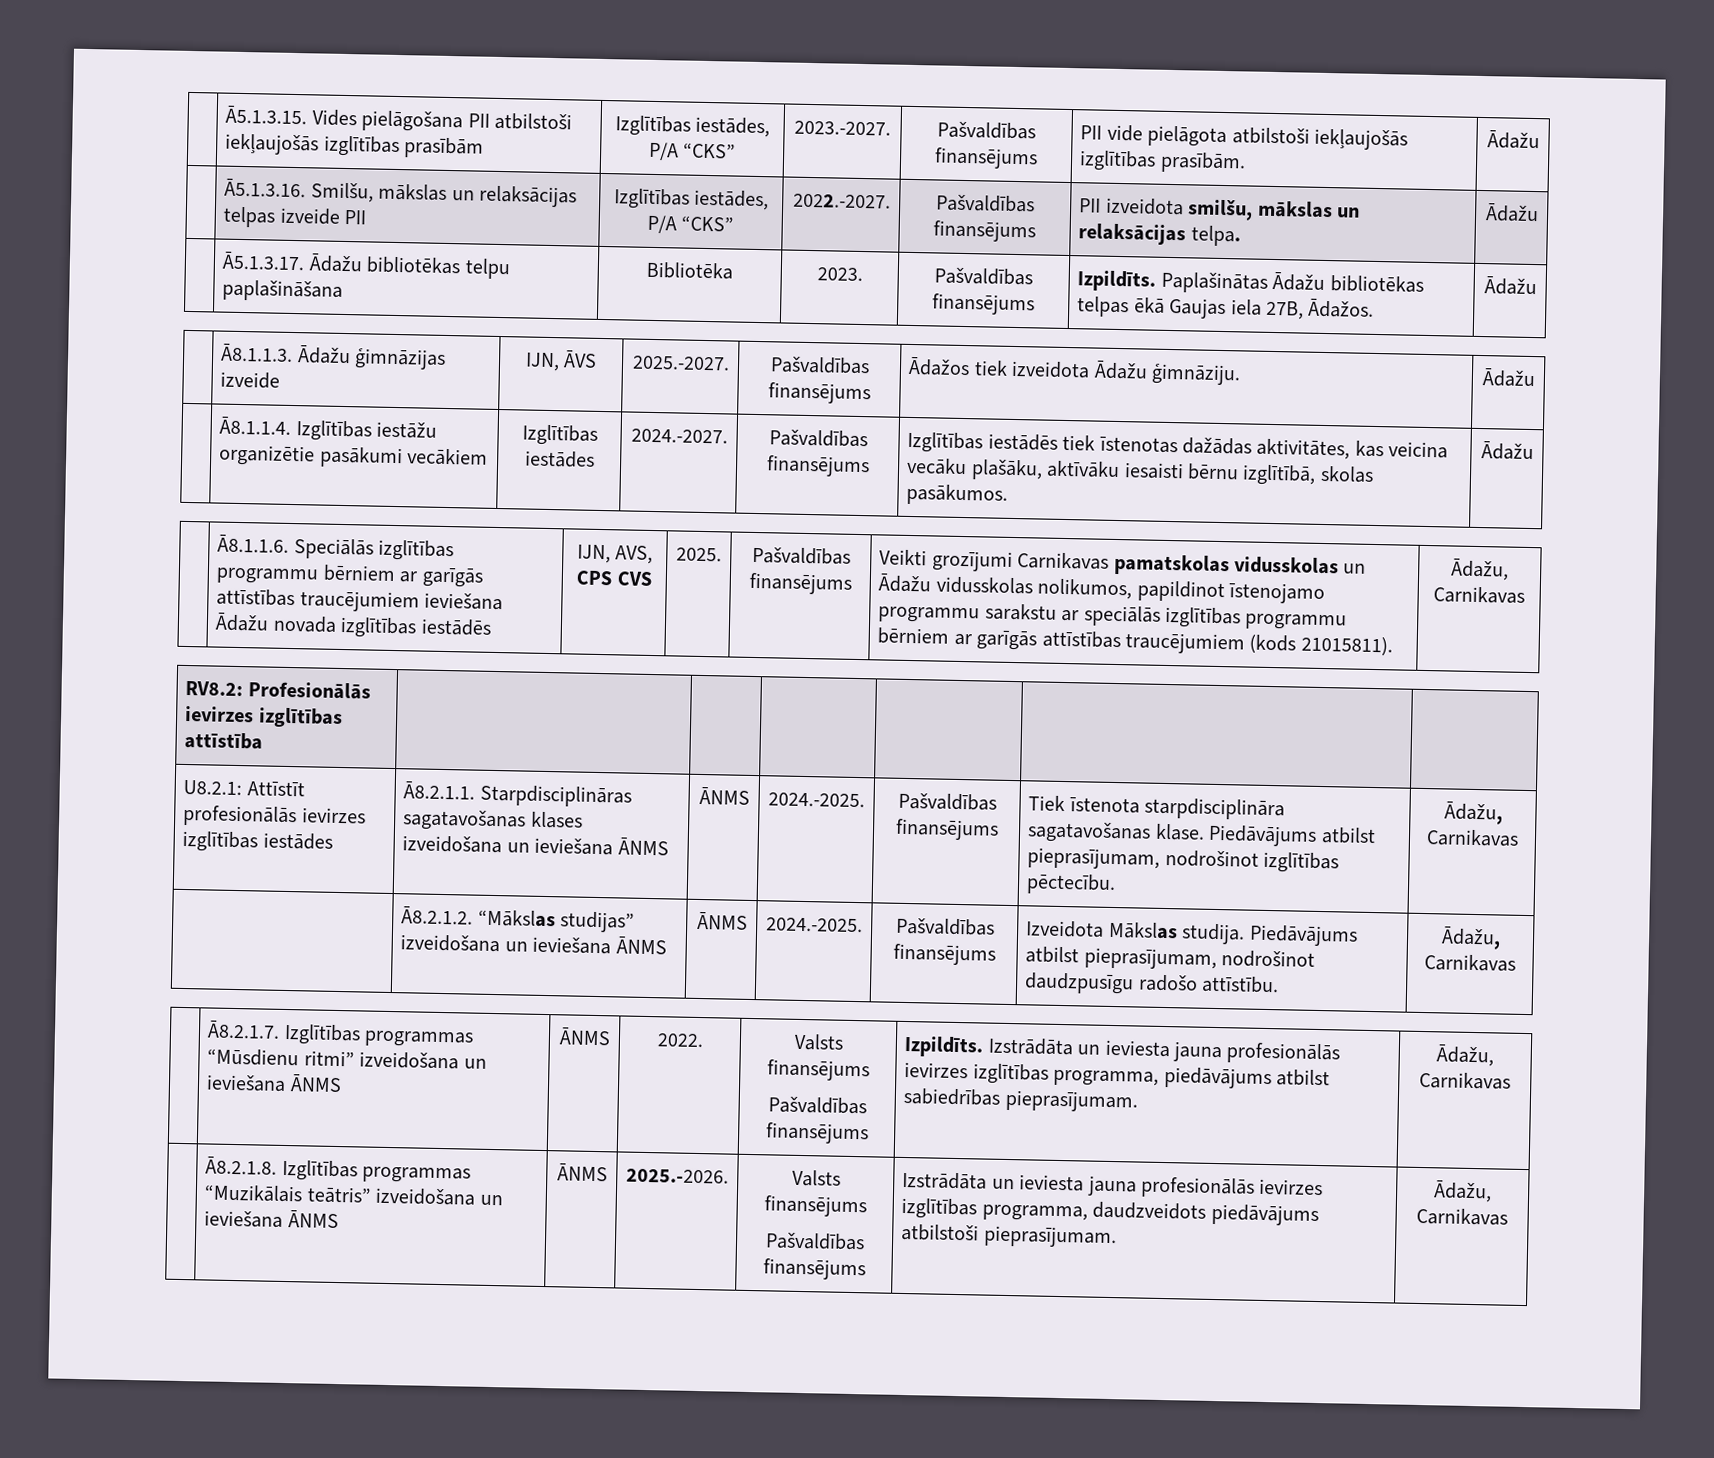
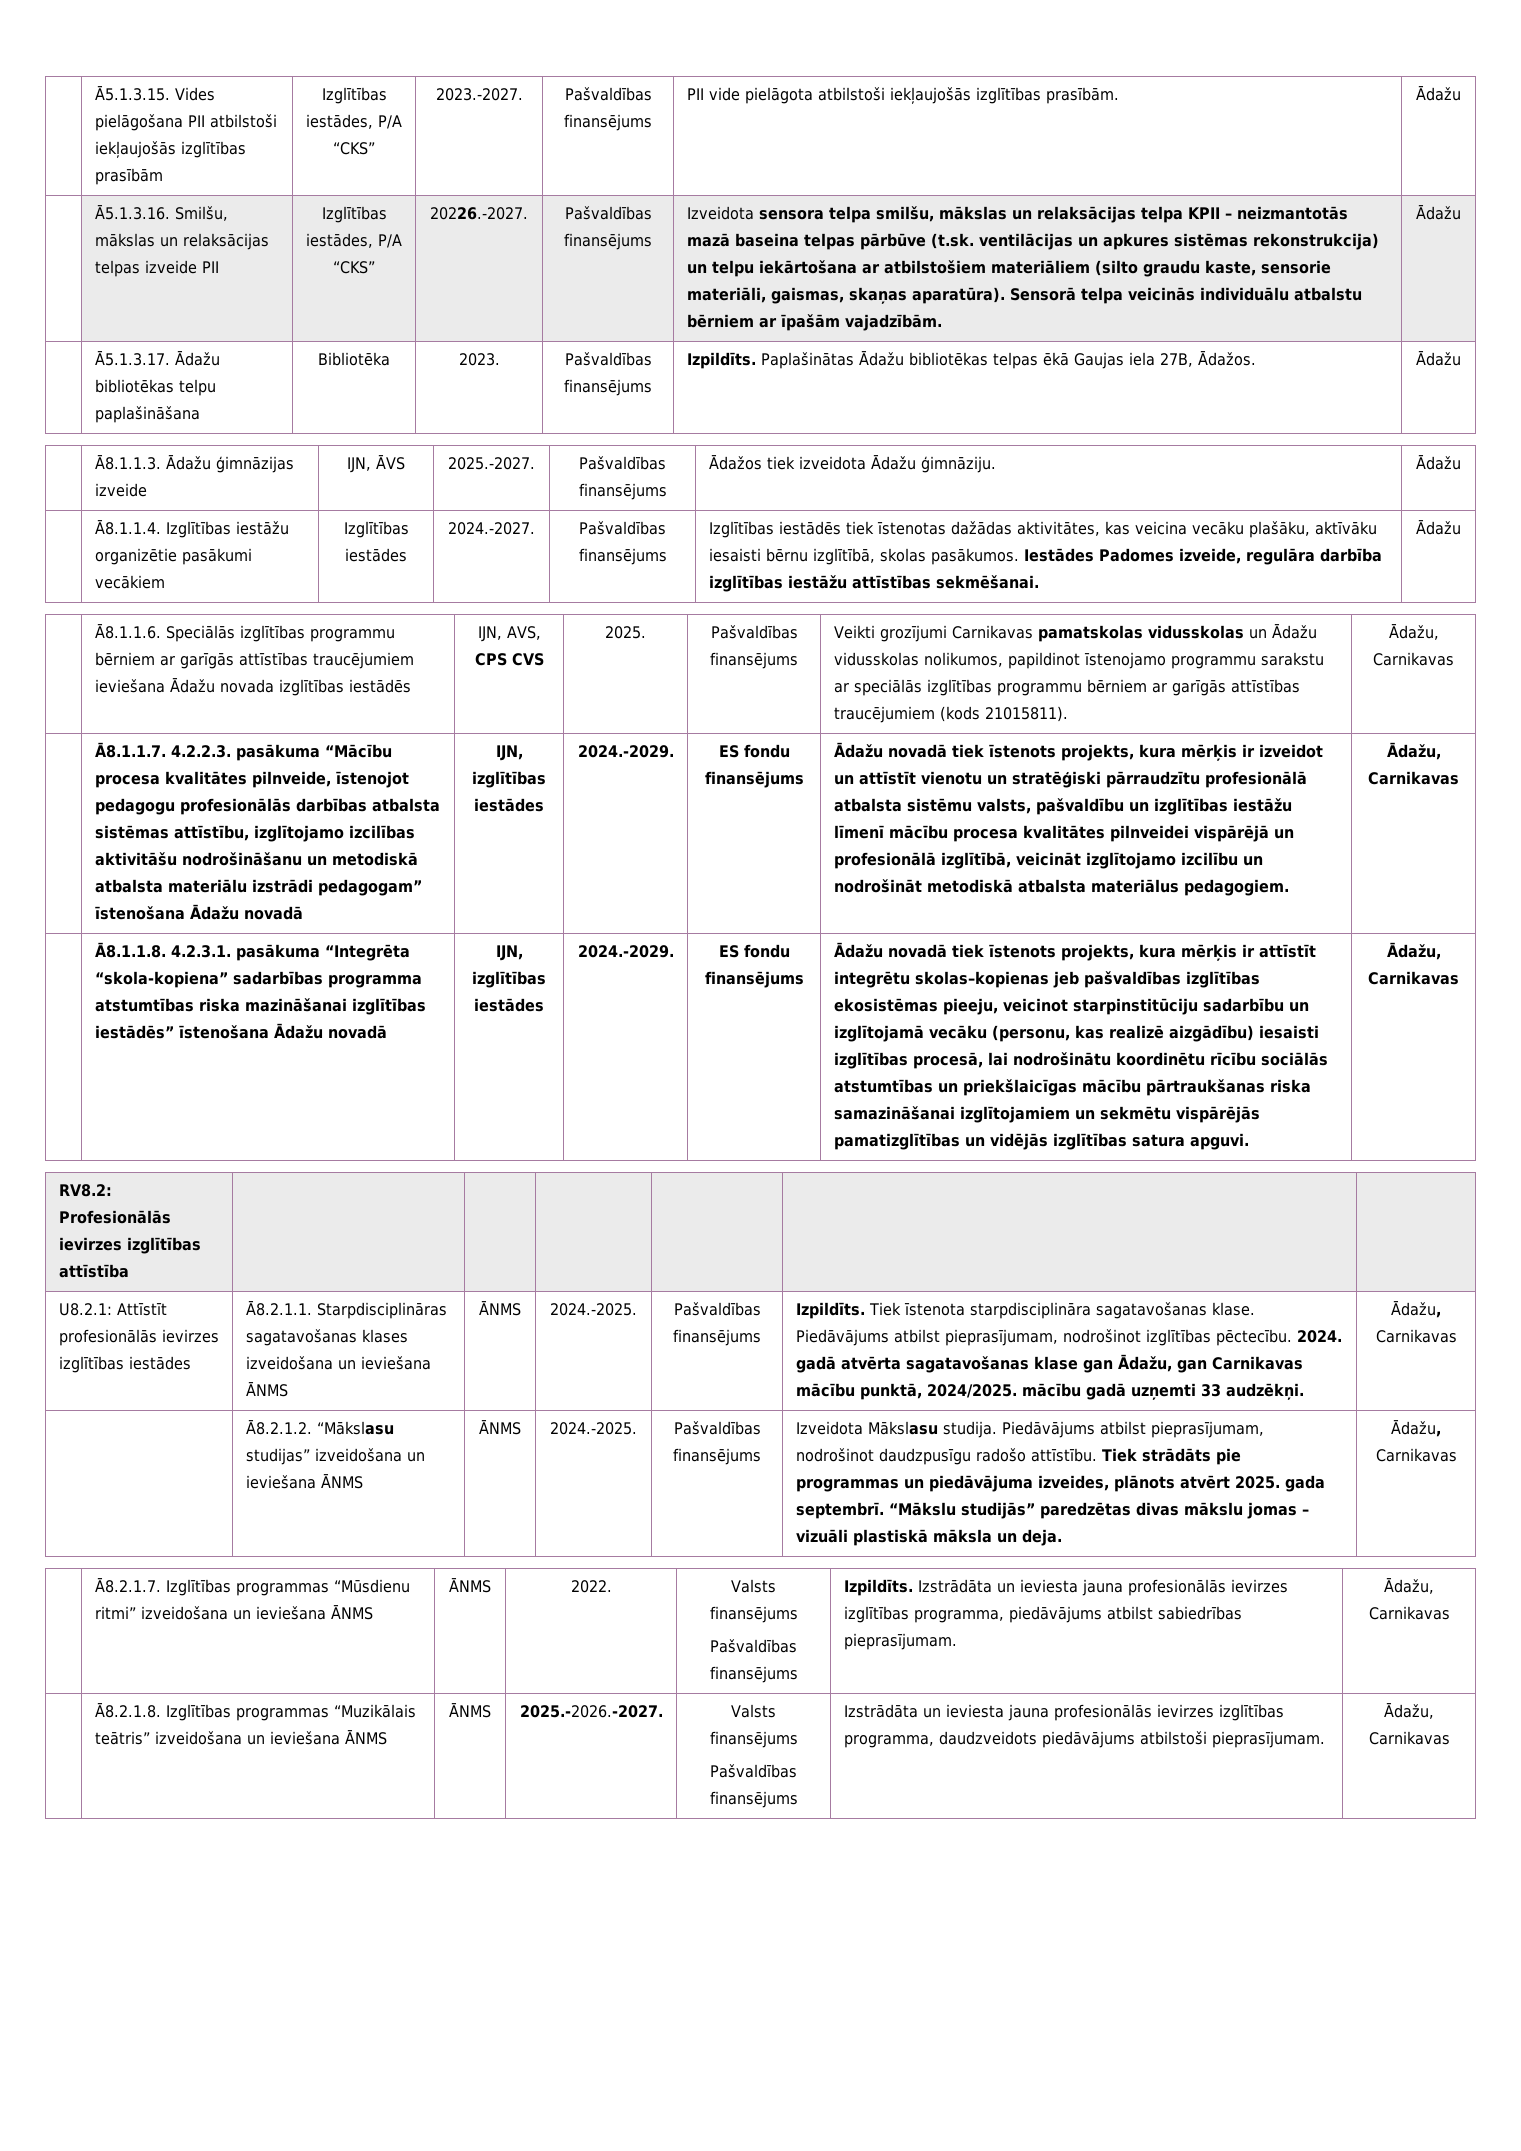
- 2022.-2027. | Pašvaldības finansējums | PII izveidota smilšu, mākslas un relaksācijas telpa.
+ 20226.-2027. | Pašvaldības finansējums | Izveidota sensora telpa smilšu, mākslas un relaksācijas telpa KPII – neizmantotās mazā baseina telpas pārbūve (t.sk. ventilācijas un apkures sistēmas rekonstrukcija) un telpu iekārtošana ar atbilstošiem materiāliem (silto graudu kaste, sensorie materiāli, gaismas, skaņas aparatūra). Sensorā telpa veicinās individuālu atbalstu bērniem ar īpašām vajadzībām.
- | Ā8.1.1.4. Izglītības iestāžu organizētie pasākumi vecākiem | Izglītības iestādes | 2024.-2027. | Pašvaldības finansējums | Izglītības iestādēs tiek īstenotas dažādas aktivitātes, kas veicina vecāku plašāku, aktīvāku iesaisti bērnu izglītībā, skolas pasākumos. | Ādažu
+ | Ā8.1.1.4. Izglītības iestāžu organizētie pasākumi vecākiem | Izglītības iestādes | 2024.-2027. | Pašvaldības finansējums | Izglītības iestādēs tiek īstenotas dažādas aktivitātes, kas veicina vecāku plašāku, aktīvāku iesaisti bērnu izglītībā, skolas pasākumos. Iestādes Padomes izveide, regulāra darbība izglītības iestāžu attīstības sekmēšanai. | Ādažu
+ Ā8.1.1.7. 4.2.2.3. pasākuma “Mācību procesa kvalitātes pilnveide, īstenojot pedagogu profesionālās darbības atbalsta sistēmas attīstību, izglītojamo izcilības aktivitāšu nodrošināšanu un metodiskā atbalsta materiālu izstrādi pedagogam” īstenošana Ādažu novadā | IJN, izglītības iestādes | 2024.-2029. | ES fondu finansējums | Ādažu novadā tiek īstenots projekts, kura mērķis ir izveidot un attīstīt vienotu un stratēģiski pārraudzītu profesionālā atbalsta sistēmu valsts, pašvaldību un izglītības iestāžu līmenī mācību procesa kvalitātes pilnveidei vispārējā un profesionālā izglītībā, veicināt izglītojamo izcilību un nodrošināt metodiskā atbalsta materiālus pedagogiem. | Ādažu, Carnikavas
+ | Ā8.1.1.8. 4.2.3.1. pasākuma “Integrēta “skola-kopiena” sadarbības programma atstumtības riska mazināšanai izglītības iestādēs” īstenošana Ādažu novadā | IJN, izglītības iestādes | 2024.-2029. | ES fondu finansējums | Ādažu novadā tiek īstenots projekts, kura mērķis ir attīstīt integrētu skolas–kopienas jeb pašvaldības izglītības ekosistēmas pieeju, veicinot starpinstitūciju sadarbību un izglītojamā vecāku (personu, kas realizē aizgādību) iesaisti izglītības procesā, lai nodrošinātu koordinētu rīcību sociālās atstumtības un priekšlaicīgas mācību pārtraukšanas riska samazināšanai izglītojamiem un sekmētu vispārējās pamatizglītības un vidējās izglītības satura apguvi. | Ādažu, Carnikavas
- Pašvaldības finansējums | Tiek īstenota starpdisciplināra sagatavošanas klase.
+ Pašvaldības finansējums | Izpildīts. Tiek īstenota starpdisciplināra sagatavošanas klase.
+ 2024. gadā atvērta sagatavošanas klase gan Ādažu, gan Carnikavas mācību punktā, 2024/2025. mācību gadā uzņemti 33 audzēkņi.
- Ā8.2.1.2. “Mākslas studijas” izveidošana un ieviešana ĀNMS
+ Ā8.2.1.2. “Mākslasu studijas” izveidošana un ieviešana ĀNMS
- Izveidota Mākslas studija.
+ Izveidota Mākslasu studija.
+ Tiek strādāts pie programmas un piedāvājuma izveides, plānots atvērt 2025. gada septembrī. “Mākslu studijās” paredzētas divas mākslu jomas – vizuāli plastiskā māksla un deja.
- | Ā8.2.1.8. Izglītības programmas “Muzikālais teātris” izveidošana un ieviešana ĀNMS | ĀNMS | 2025.-2026. | Valsts finansējums
+ | Ā8.2.1.8. Izglītības programmas “Muzikālais teātris” izveidošana un ieviešana ĀNMS | ĀNMS | 2025.-2026.-2027. | Valsts finansējums

